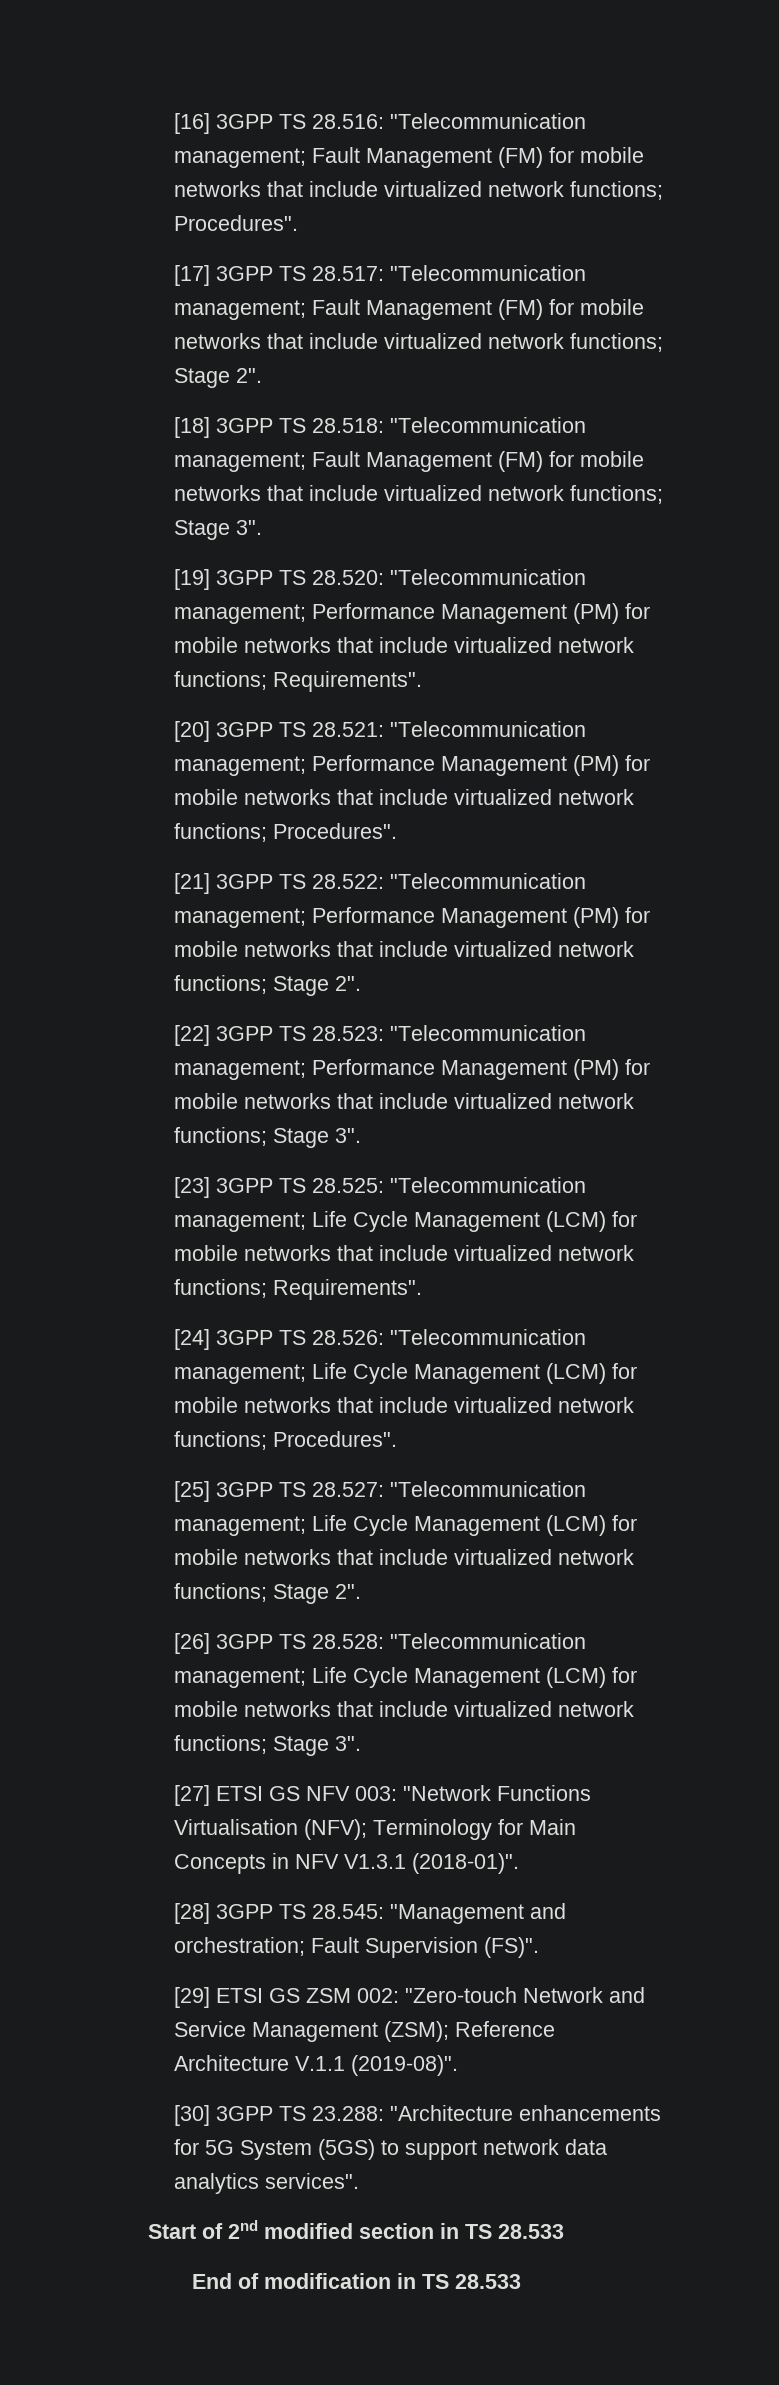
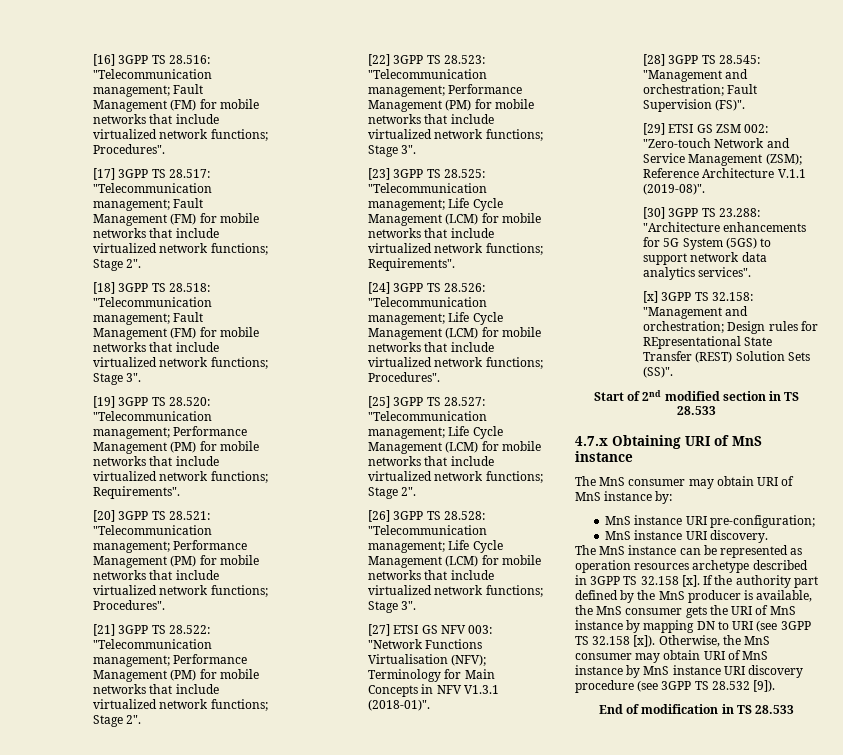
+ [x] 3GPP TS 32.158: "Management and orchestration; Design rules for REpresentational State Transfer (REST) Solution Sets (SS)".
+ 4.7.x Obtaining URI of MnS instance
+ The MnS consumer may obtain URI of MnS instance by:
+ MnS instance URI pre-configuration;
+ MnS instance URI discovery.
+ The MnS instance can be represented as operation resources archetype described in 3GPP TS 32.158 [x]. If the authority part defined by the MnS producer is available, the MnS consumer gets the URI of MnS instance by mapping DN to URI (see 3GPP TS 32.158 [x]). Otherwise, the MnS consumer may obtain URI of MnS instance by MnS instance URI discovery procedure (see 3GPP TS 28.532 [9]).

